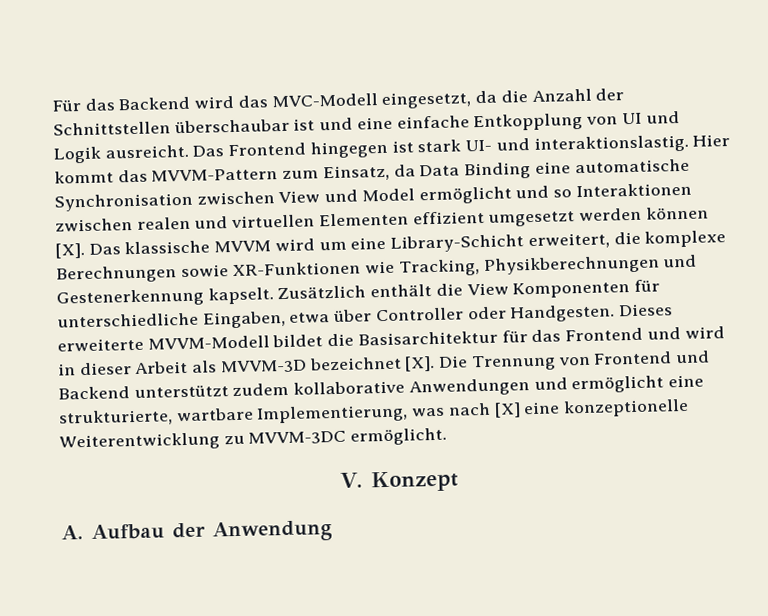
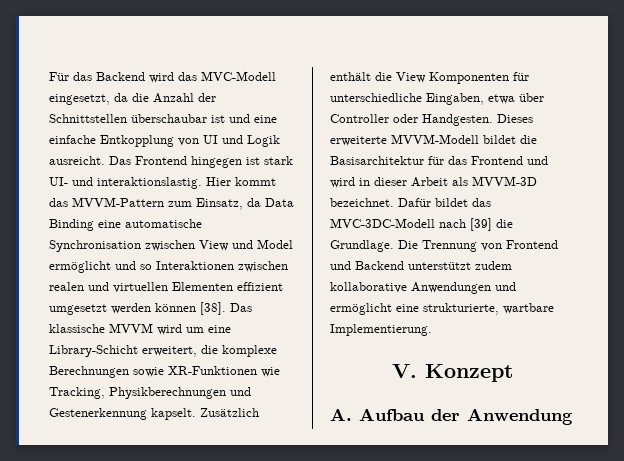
- Hier kommt das MVVM-Pattern zum Einsatz, da Data Binding eine automatische Synchronisation zwischen View und Model ermöglicht und so Interaktionen zwischen realen und virtuellen Elementen effizient umgesetzt werden können [X]. Das klassische MVVM wird um eine Library-Schicht erweitert, die komplexe Berechnungen sowie XR-Funktionen wie Tracking, Physikberechnungen und Gestenerkennung kapselt.
+ Hier kommt das MVVM-Pattern zum Einsatz, da Data Binding eine automatische Synchronisation zwischen View und Model ermöglicht und so Interaktionen zwischen realen und virtuellen Elementen effizient umgesetzt werden können [38]. Das klassische MVVM wird um eine Library-Schicht erweitert, die komplexe Berechnungen sowie XR-Funktionen wie Tracking, Physikberechnungen und Gestenerkennung kapselt.
- Dieses erweiterte MVVM-Modell bildet die Basisarchitektur für das Frontend und wird in dieser Arbeit als MVVM-3D bezeichnet [X]. Die Trennung von Frontend und Backend unterstützt zudem kollaborative Anwendungen und ermöglicht eine strukturierte, wartbare Implementierung, was nach [X] eine konzeptionelle Weiterentwicklung zu MVVM-3DC ermöglicht.
+ Dieses erweiterte MVVM-Modell bildet die Basisarchitektur für das Frontend und wird in dieser Arbeit als MVVM-3D bezeichnet. Dafür bildet das MVC-3DC-Modell nach [39] die Grundlage. Die Trennung von Frontend und Backend unterstützt zudem kollaborative Anwendungen und ermöglicht eine strukturierte, wartbare Implementierung.

